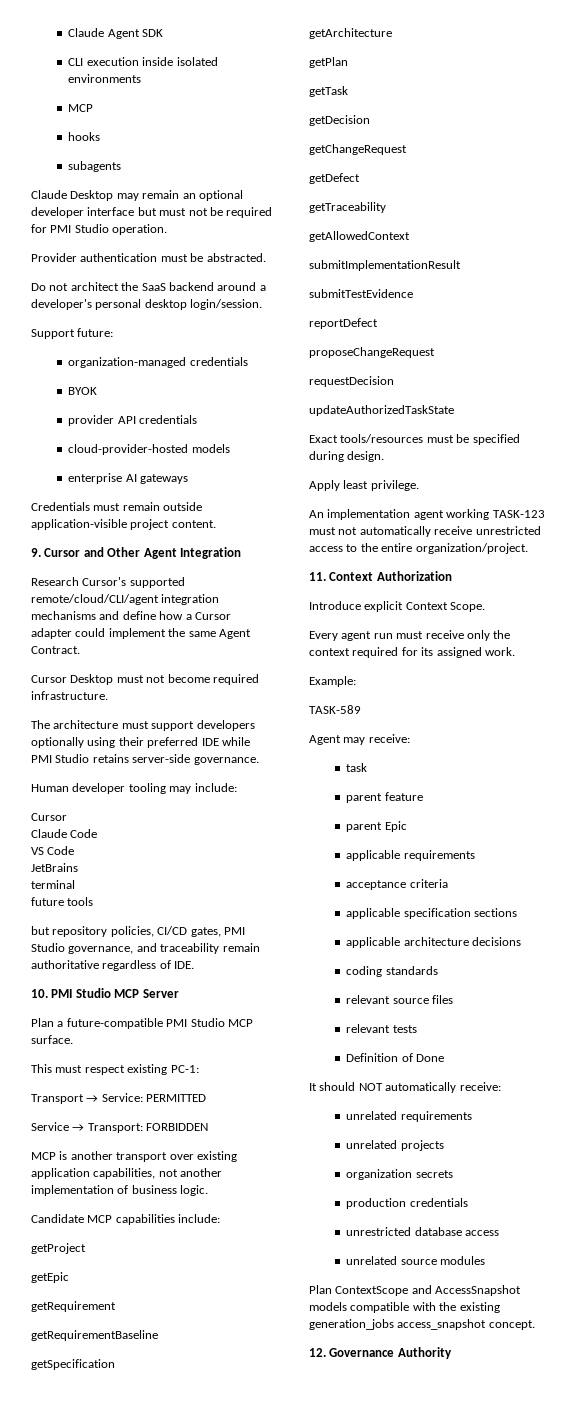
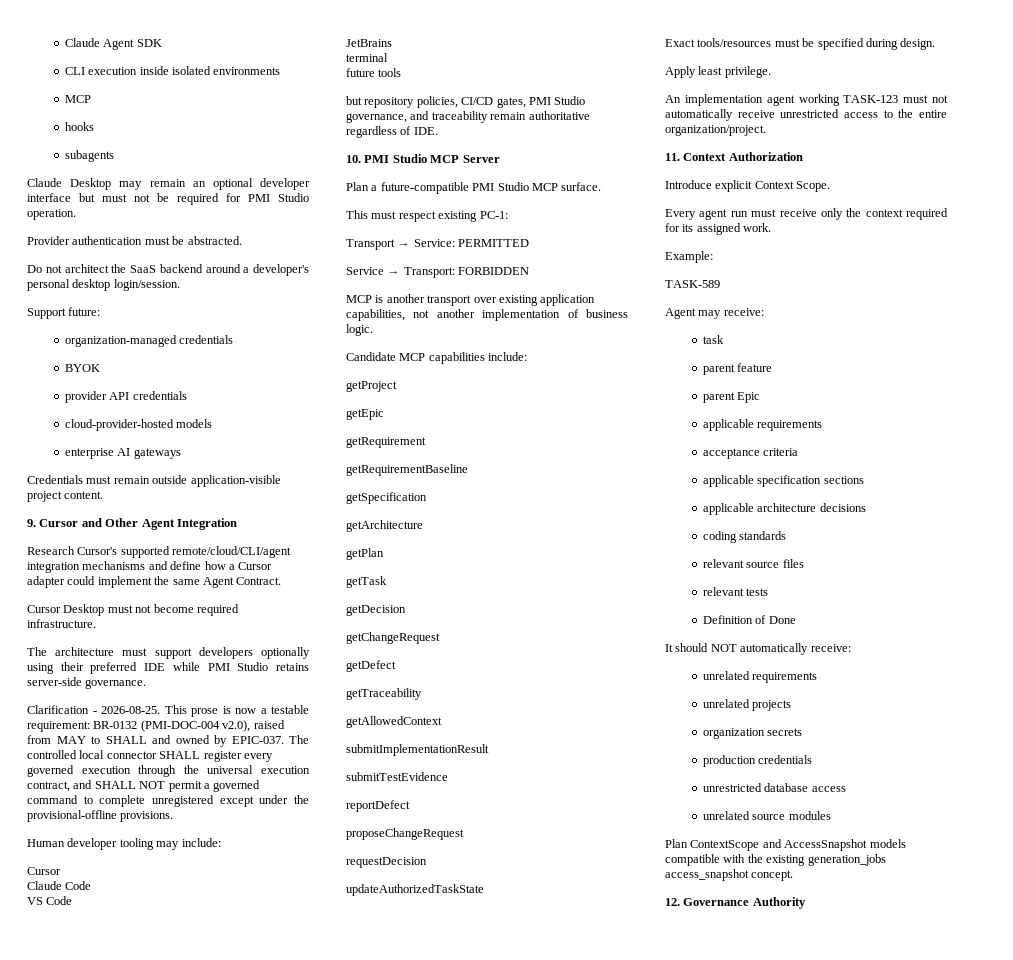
+ Clarification - 2026-08-25. This prose is now a testable requirement: BR-0132 (PMI-DOC-004 v2.0), raised from MAY to SHALL and owned by EPIC-037. The controlled local connector SHALL register every governed execution through the universal execution contract, and SHALL NOT permit a governed command to complete unregistered except under the provisional-offline provisions.

